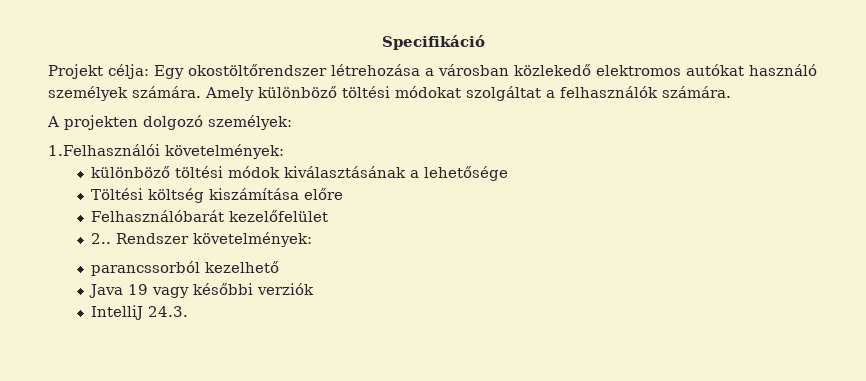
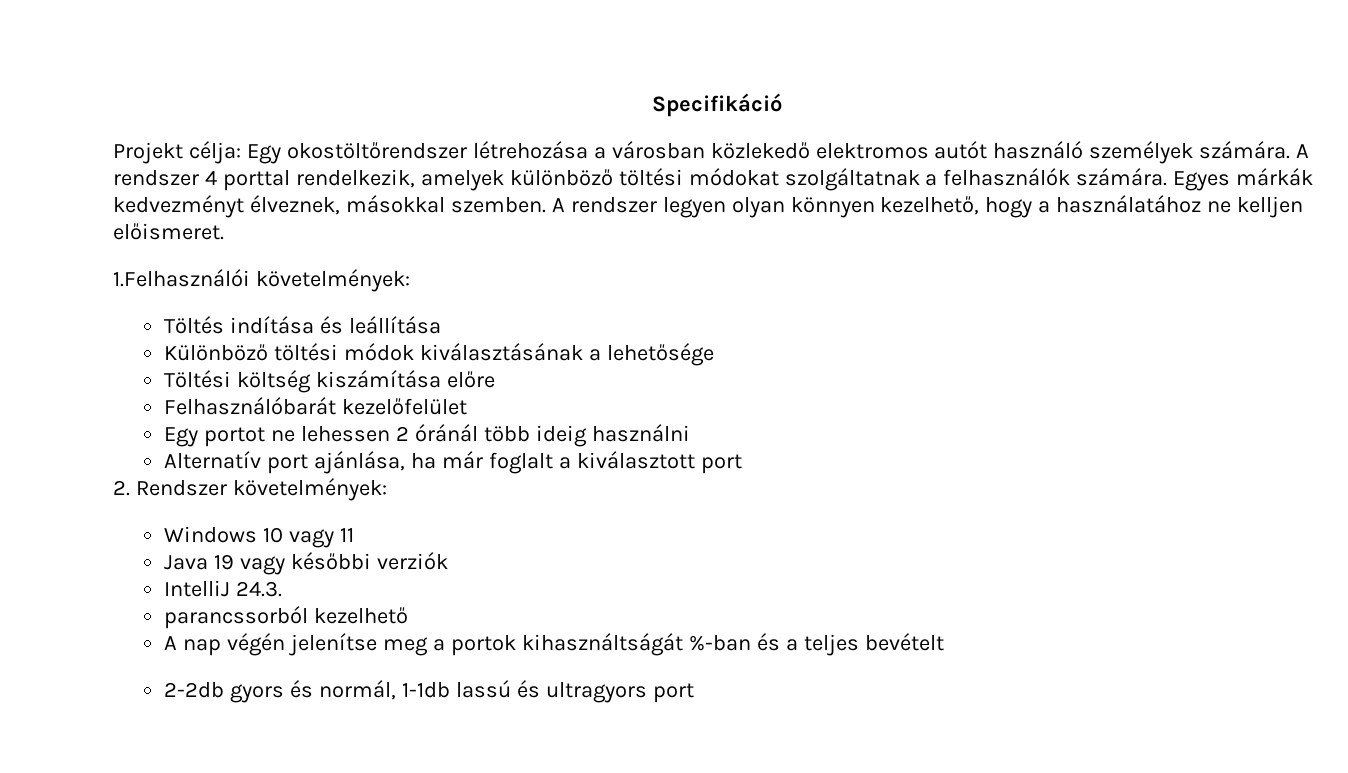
- Projekt célja: Egy okostöltőrendszer létrehozása a városban közlekedő elektromos autókat használó személyek számára.
+ Projekt célja: Egy okostöltőrendszer létrehozása a városban közlekedő elektromos autót használó személyek számára.
- Amely különböző töltési módokat szolgáltat a felhasználók számára.
- A projekten dolgozó személyek:
+ A rendszer 4 porttal rendelkezik, amelyek különböző töltési módokat szolgáltatnak a felhasználók számára. Egyes márkák kedvezményt élveznek, másokkal szemben. A rendszer legyen olyan könnyen kezelhető, hogy a használatához ne kelljen előismeret.
  1.Felhasználói követelmények:
- különböző töltési módok kiválasztásának a lehetősége
+ Töltés indítása és leállítása
+ Különböző töltési módok kiválasztásának a lehetősége
- 2.. Rendszer követelmények:
- parancssorból kezelhető
+ Egy portot ne lehessen 2 óránál több ideig használni
+ Alternatív port ajánlása, ha már foglalt a kiválasztott port
+ 2. Rendszer követelmények:
+ Windows 10 vagy 11
+ parancssorból kezelhető
+ A nap végén jelenítse meg a portok kihasználtságát %-ban és a teljes bevételt
+ 2-2db gyors és normál, 1-1db lassú és ultragyors port

